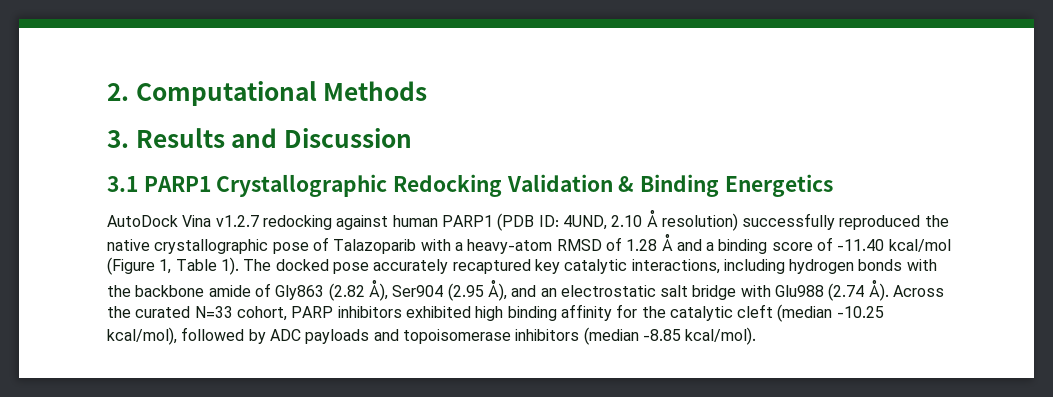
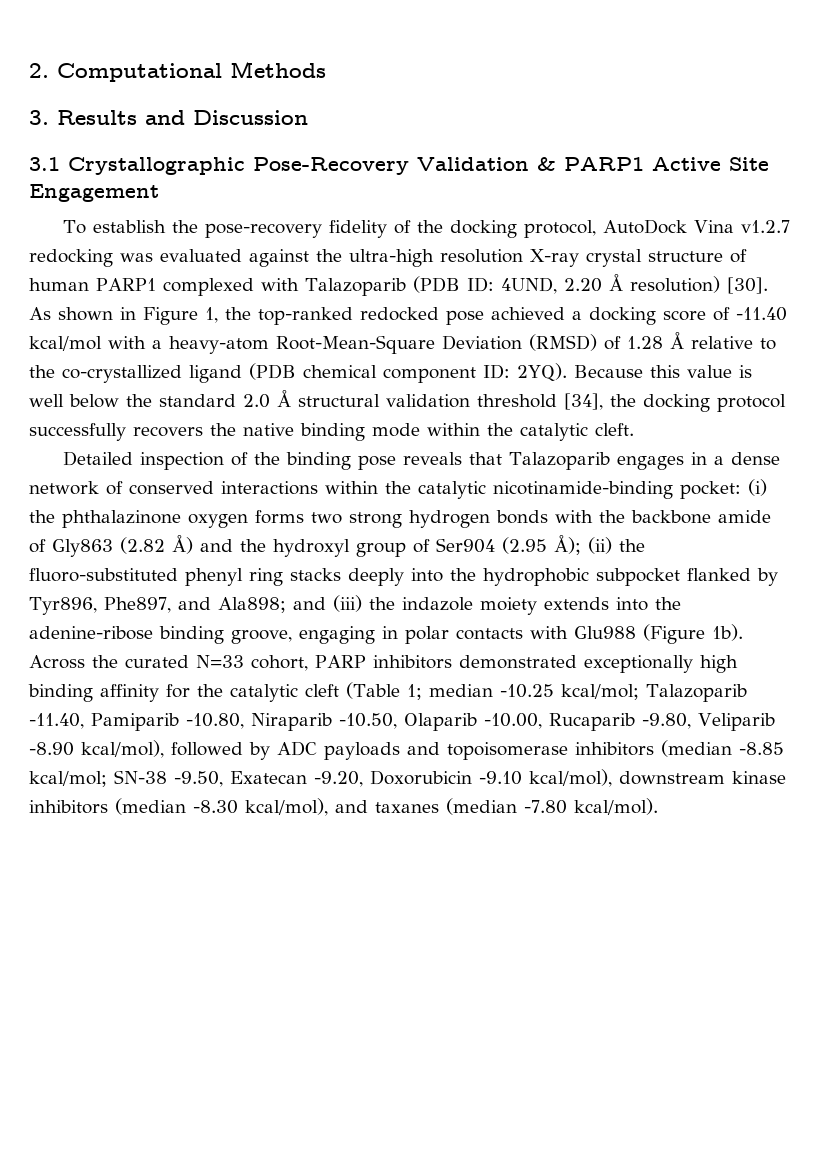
- 3.1 PARP1 Crystallographic Redocking Validation & Binding Energetics
- AutoDock Vina v1.2.7 redocking against human PARP1 (PDB ID: 4UND, 2.10 Å resolution) successfully reproduced the native crystallographic pose of Talazoparib with a heavy-atom RMSD of 1.28 Å and a binding score of -11.40 kcal/mol (Figure 1, Table 1). The docked pose accurately recaptured key catalytic interactions, including hydrogen bonds with the backbone amide of Gly863 (2.82 Å), Ser904 (2.95 Å), and an electrostatic salt bridge with Glu988 (2.74 Å). Across the curated N=33 cohort, PARP inhibitors exhibited high binding affinity for the catalytic cleft (median -10.25 kcal/mol), followed by ADC payloads and topoisomerase inhibitors (median -8.85 kcal/mol).
+ 3.1 Crystallographic Pose-Recovery Validation & PARP1 Active Site Engagement
+ To establish the pose-recovery fidelity of the docking protocol, AutoDock Vina v1.2.7 redocking was evaluated against the ultra-high resolution X-ray crystal structure of human PARP1 complexed with Talazoparib (PDB ID: 4UND, 2.20 Å resolution) [30]. As shown in Figure 1, the top-ranked redocked pose achieved a docking score of -11.40 kcal/mol with a heavy-atom Root-Mean-Square Deviation (RMSD) of 1.28 Å relative to the co-crystallized ligand (PDB chemical component ID: 2YQ). Because this value is well below the standard 2.0 Å structural validation threshold [34], the docking protocol successfully recovers the native binding mode within the catalytic cleft.
+ Detailed inspection of the binding pose reveals that Talazoparib engages in a dense network of conserved interactions within the catalytic nicotinamide-binding pocket: (i) the phthalazinone oxygen forms two strong hydrogen bonds with the backbone amide of Gly863 (2.82 Å) and the hydroxyl group of Ser904 (2.95 Å); (ii) the fluoro-substituted phenyl ring stacks deeply into the hydrophobic subpocket flanked by Tyr896, Phe897, and Ala898; and (iii) the indazole moiety extends into the adenine-ribose binding groove, engaging in polar contacts with Glu988 (Figure 1b). Across the curated N=33 cohort, PARP inhibitors demonstrated exceptionally high binding affinity for the catalytic cleft (Table 1; median -10.25 kcal/mol; Talazoparib -11.40, Pamiparib -10.80, Niraparib -10.50, Olaparib -10.00, Rucaparib -9.80, Veliparib -8.90 kcal/mol), followed by ADC payloads and topoisomerase inhibitors (median -8.85 kcal/mol; SN-38 -9.50, Exatecan -9.20, Doxorubicin -9.10 kcal/mol), downstream kinase inhibitors (median -8.30 kcal/mol), and taxanes (median -7.80 kcal/mol).

